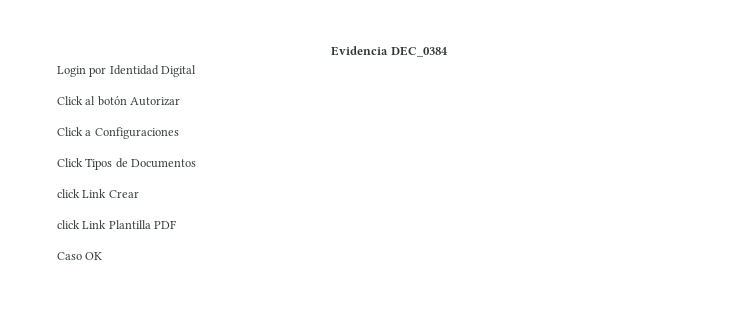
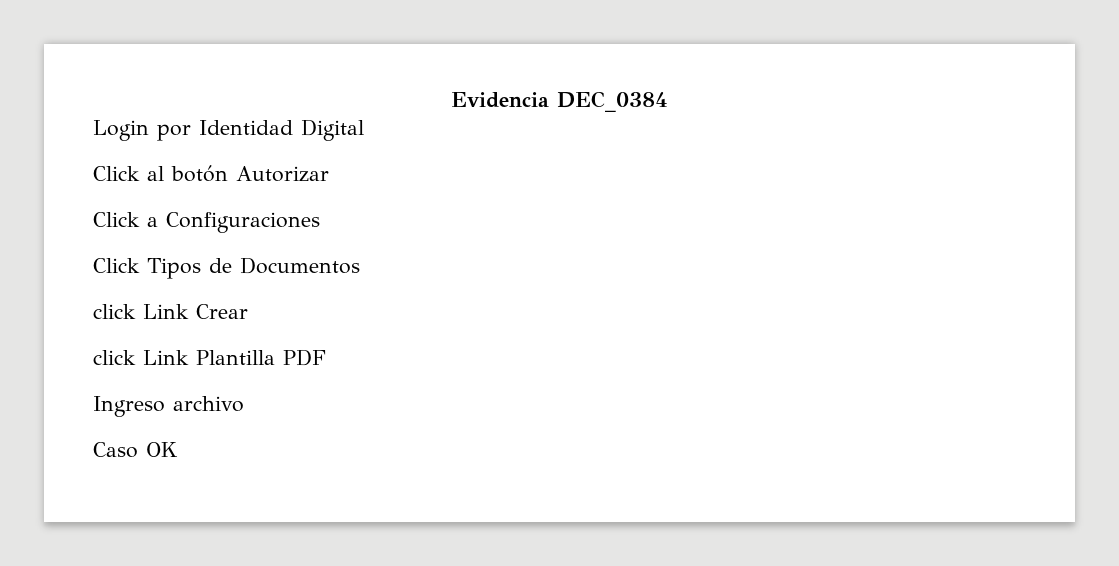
+ Ingreso archivo

